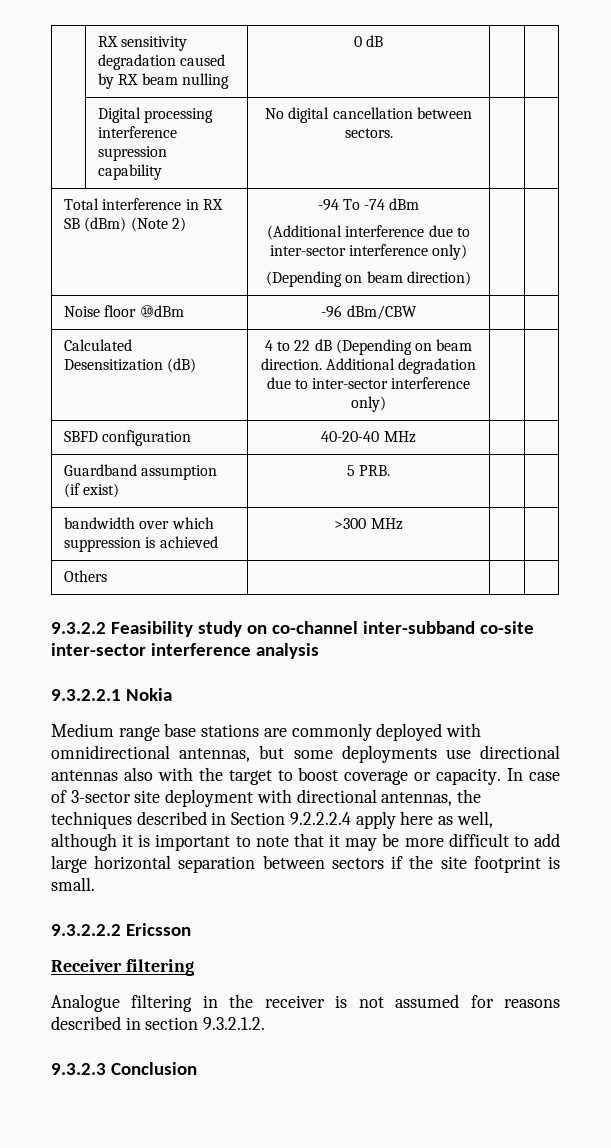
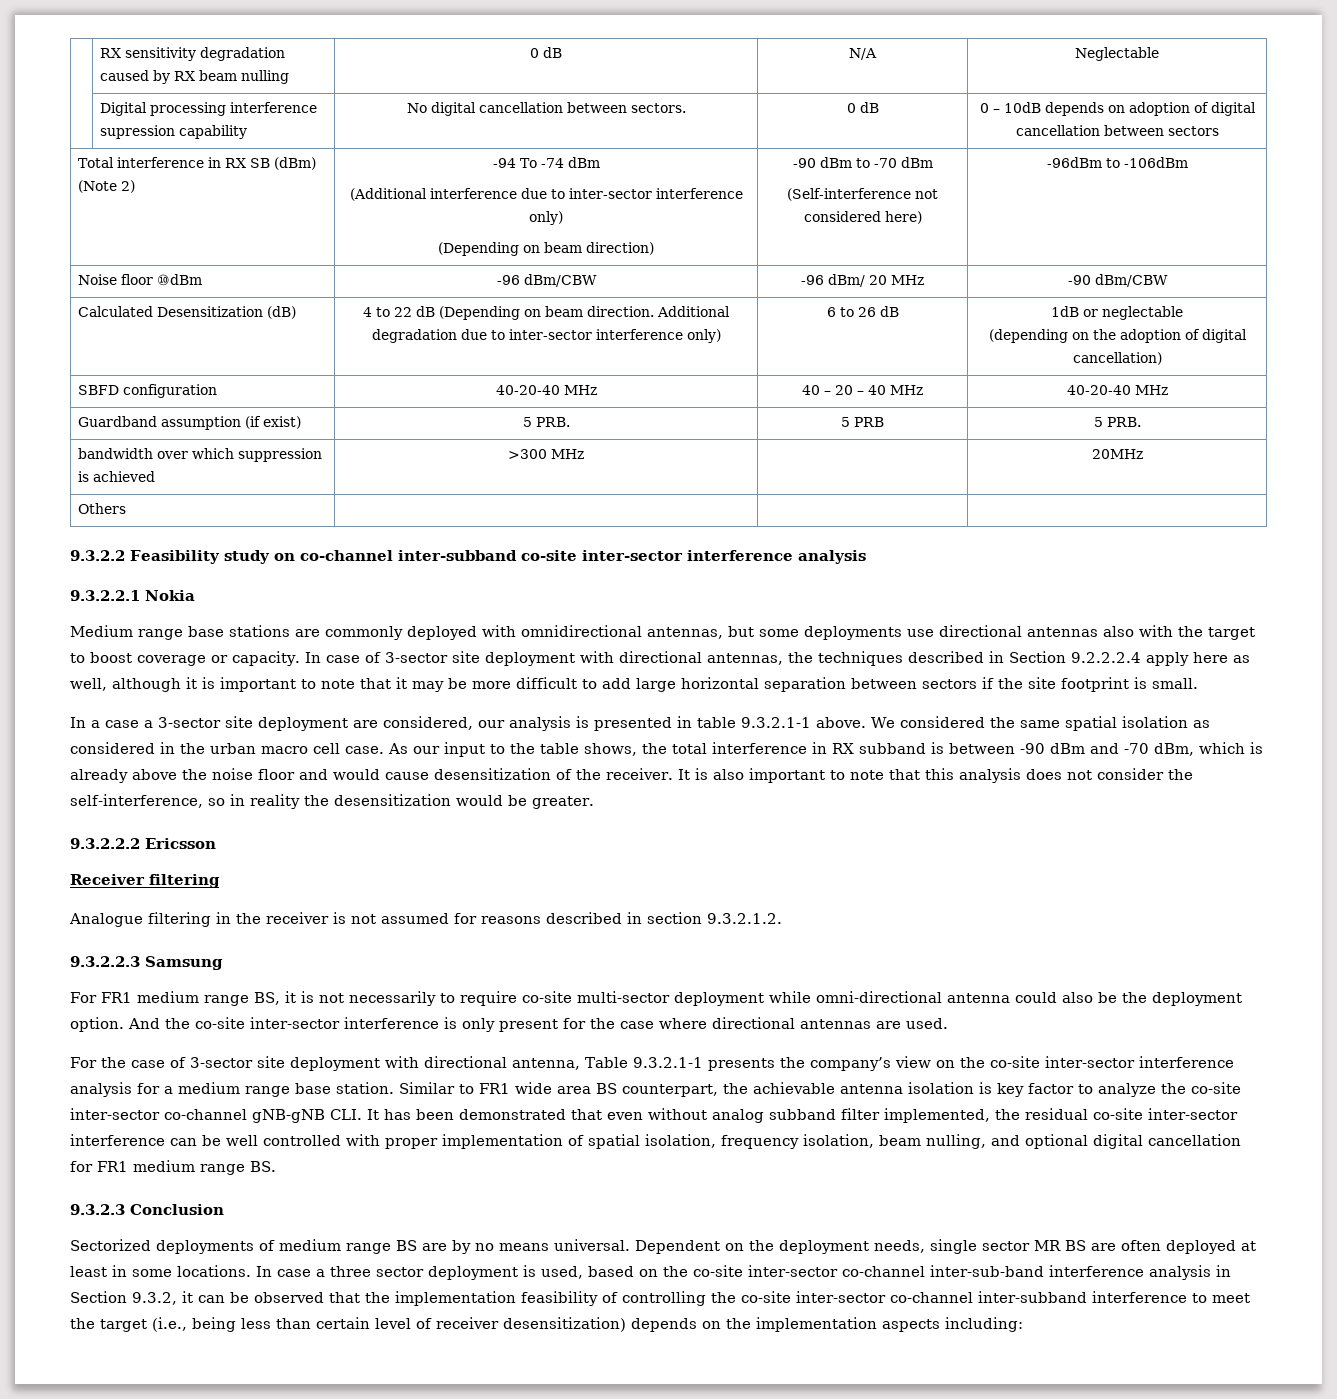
- | RX sensitivity degradation caused by RX beam nulling | 0 dB | |
+ | RX sensitivity degradation caused by RX beam nulling | 0 dB | N/A | Neglectable
- | Digital processing interference supression capability | No digital cancellation between sectors. | |
+ | Digital processing interference supression capability | No digital cancellation between sectors. | 0 dB | 0 – 10dB depends on adoption of digital cancellation between sectors
  Total interference in RX SB (dBm) (Note 2) | -94 To -74 dBm
  (Additional interference due to inter-sector interference only)
- (Depending on beam direction) | |
+ (Depending on beam direction) | -90 dBm to -70 dBm
+ (Self-interference not considered here) | -96dBm to -106dBm
- Noise floor ⑩dBm | -96 dBm/CBW | |
+ Noise floor ⑩dBm | -96 dBm/CBW | -96 dBm/ 20 MHz | -90 dBm/CBW
- Calculated Desensitization (dB) | 4 to 22 dB (Depending on beam direction. Additional degradation due to inter-sector interference only) | |
- SBFD configuration | 40-20-40 MHz | |
+ Calculated Desensitization (dB) | 4 to 22 dB (Depending on beam direction. Additional degradation due to inter-sector interference only) | 6 to 26 dB | 1dB or neglectable
+ (depending on the adoption of digital cancellation)
+ SBFD configuration | 40-20-40 MHz | 40 – 20 – 40 MHz | 40-20-40 MHz
- Guardband assumption (if exist) | 5 PRB. | |
+ Guardband assumption (if exist) | 5 PRB. | 5 PRB | 5 PRB.
- bandwidth over which suppression is achieved | >300 MHz | |
+ bandwidth over which suppression is achieved | >300 MHz | | 20MHz
+ In a case a 3-sector site deployment are considered, our analysis is presented in table 9.3.2.1-1 above. We considered the same spatial isolation as considered in the urban macro cell case. As our input to the table shows, the total interference in RX subband is between -90 dBm and -70 dBm, which is already above the noise floor and would cause desensitization of the receiver. It is also important to note that this analysis does not consider the self-interference, so in reality the desensitization would be greater.
+ 9.3.2.2.3 Samsung
+ For FR1 medium range BS, it is not necessarily to require co-site multi-sector deployment while omni-directional antenna could also be the deployment option. And the co-site inter-sector interference is only present for the case where directional antennas are used.
+ For the case of 3-sector site deployment with directional antenna, Table 9.3.2.1-1 presents the company’s view on the co-site inter-sector interference analysis for a medium range base station. Similar to FR1 wide area BS counterpart, the achievable antenna isolation is key factor to analyze the co-site inter-sector co-channel gNB-gNB CLI. It has been demonstrated that even without analog subband filter implemented, the residual co-site inter-sector interference can be well controlled with proper implementation of spatial isolation, frequency isolation, beam nulling, and optional digital cancellation for FR1 medium range BS.
  9.3.2.3 Conclusion
+ Sectorized deployments of medium range BS are by no means universal. Dependent on the deployment needs, single sector MR BS are often deployed at least in some locations. In case a three sector deployment is used, based on the co-site inter-sector co-channel inter-sub-band interference analysis in Section 9.3.2, it can be observed that the implementation feasibility of controlling the co-site inter-sector co-channel inter-subband interference to meet the target (i.e., being less than certain level of receiver desensitization) depends on the implementation aspects including:

